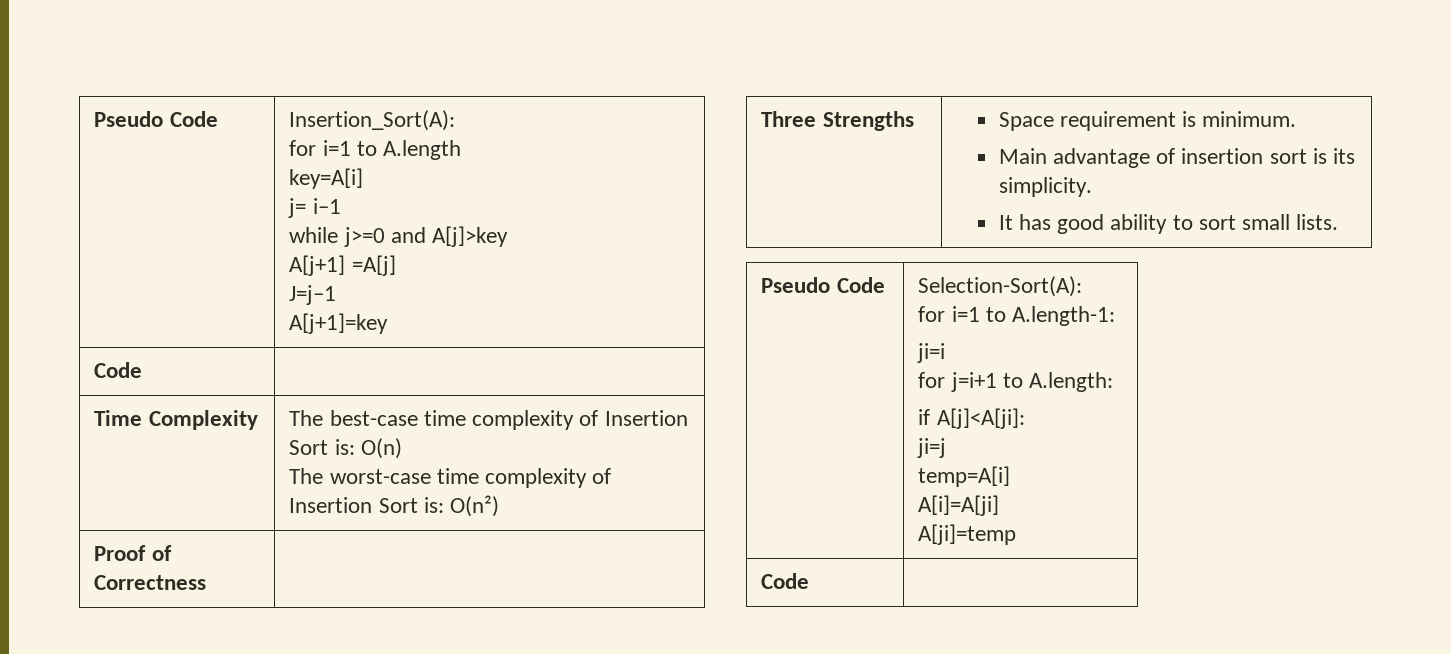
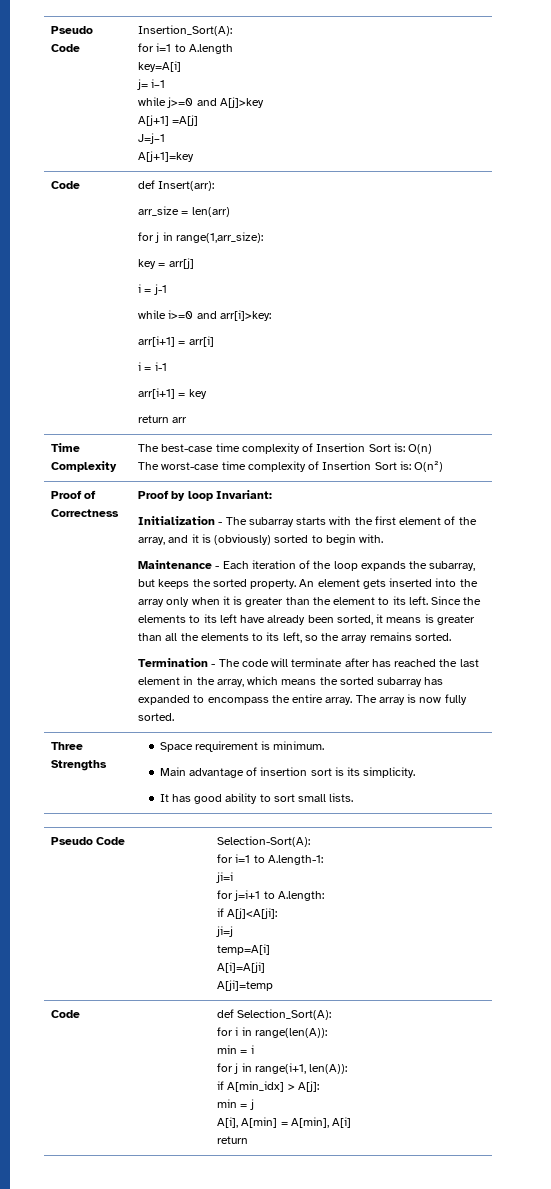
  Pseudo Code | Insertion_Sort(A):
  for i=1 to A.length
  key=A[i]
  j= i–1
  while j>=0 and A[j]>key
  A[j+1] =A[j]
  J=j–1
  A[j+1]=key
- Code |
+ Code | def Insert(arr):
+ arr_size = len(arr)
+ for j in range(1,arr_size):
+ key = arr[j]
+ i = j-1
+ while i>=0 and arr[i]>key:
+ arr[i+1] = arr[i]
+ i = i-1
+ arr[i+1] = key
+ return arr
+ Proof by loop Invariant:
+ Initialization - The subarray starts with the first element of the array, and it is (obviously) sorted to begin with.
+ Maintenance - Each iteration of the loop expands the subarray, but keeps the sorted property. An element gets inserted into the array only when it is greater than the element to its left. Since the elements to its left have already been sorted, it means is greater than all the elements to its left, so the array remains sorted.
+ Termination - The code will terminate after has reached the last element in the array, which means the sorted subarray has expanded to encompass the entire array. The array is now fully sorted.
  Pseudo Code | Selection-Sort(A):
  for i=1 to A.length-1:
  ji=i
  for j=i+1 to A.length:
  if A[j]<A[ji]:
  ji=j
  temp=A[i]
  A[i]=A[ji]
  A[ji]=temp
- Code |
+ Code | def Selection_Sort(A):
+ for i in range(len(A)):
+ min = i
+ for j in range(i+1, len(A)):
+ if A[min_idx] > A[j]:
+ min = j
+ A[i], A[min] = A[min], A[i]
+ return

